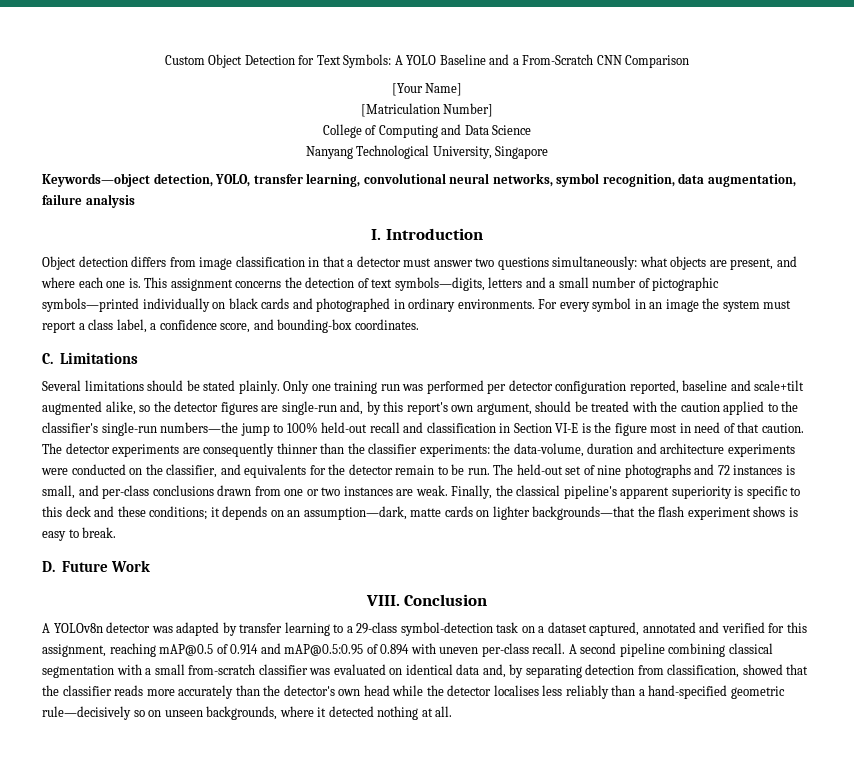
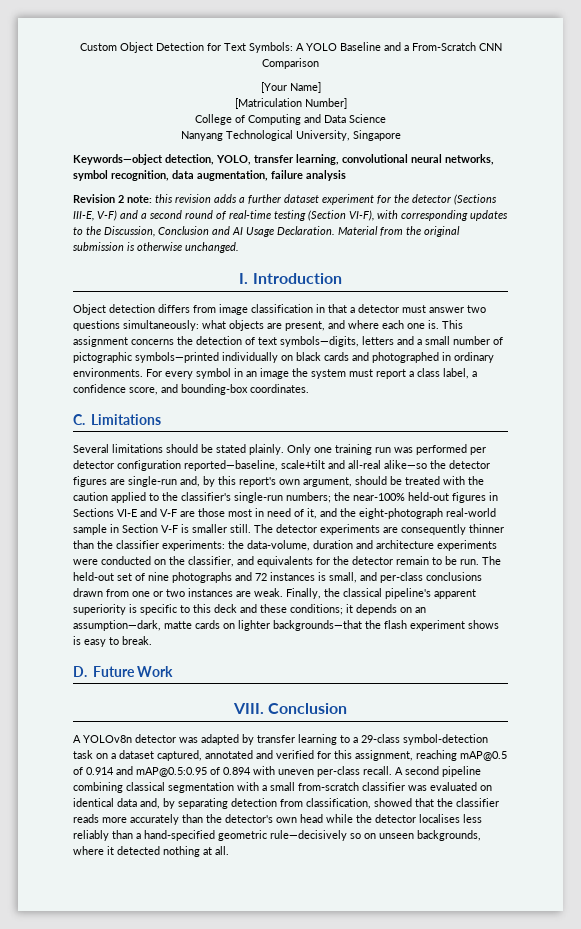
+ Revision 2 note: this revision adds a further dataset experiment for the detector (Sections III-E, V-F) and a second round of real-time testing (Section VI-F), with corresponding updates to the Discussion, Conclusion and AI Usage Declaration. Material from the original submission is otherwise unchanged.
- Only one training run was performed per detector configuration reported, baseline and scale+tilt augmented alike, so the detector figures are single-run and, by this report's own argument, should be treated with the caution applied to the classifier's single-run numbers—the jump to 100% held-out recall and classification in Section VI-E is the figure most in need of that caution.
+ Only one training run was performed per detector configuration reported—baseline, scale+tilt and all-real alike—so the detector figures are single-run and, by this report's own argument, should be treated with the caution applied to the classifier's single-run numbers; the near-100% held-out figures in Sections VI-E and V-F are those most in need of it, and the eight-photograph real-world sample in Section V-F is smaller still.

